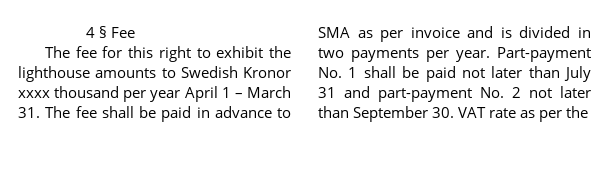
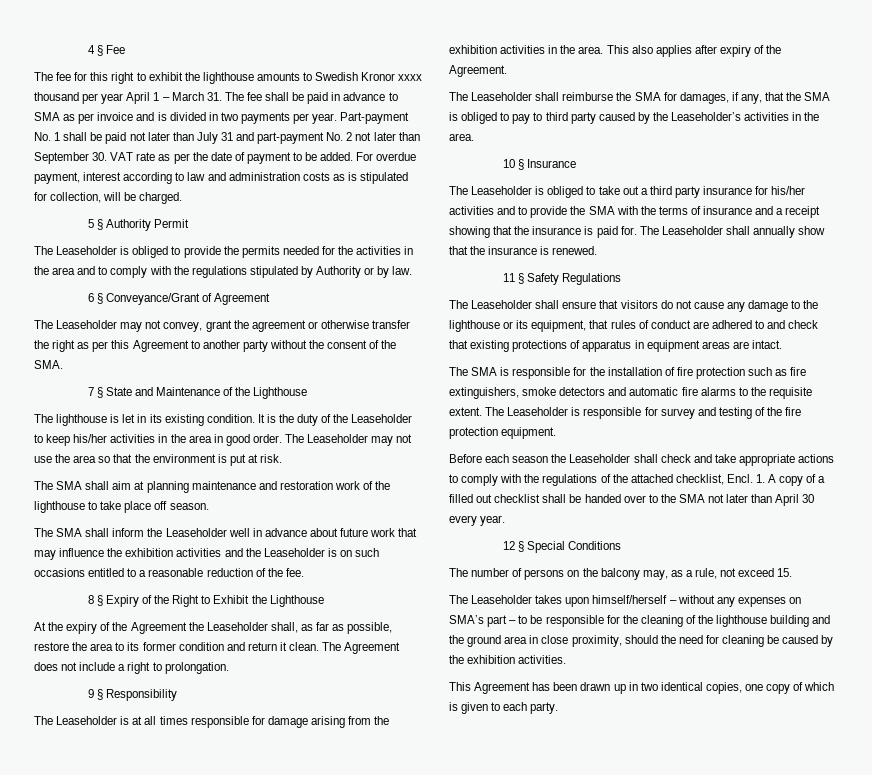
- Part-payment No. 1 shall be paid not later than July 31 and part-payment No. 2 not later than September 30. VAT rate as per the
+ Part-payment No. 1 shall be paid not later than July 31 and part-payment No. 2 not later than September 30. VAT rate as per the date of payment to be added. For overdue payment, interest according to law and administration costs as is stipulated for collection, will be charged.
+ 5 § Authority Permit
+ The Leaseholder is obliged to provide the permits needed for the activities in the area and to comply with the regulations stipulated by Authority or by law.
+ 6 § Conveyance/Grant of Agreement
+ The Leaseholder may not convey, grant the agreement or otherwise transfer the right as per this Agreement to another party without the consent of the SMA.
+ 7 § State and Maintenance of the Lighthouse
+ The lighthouse is let in its existing condition. It is the duty of the Leaseholder to keep his/her activities in the area in good order. The Leaseholder may not use the area so that the environment is put at risk.
+ The SMA shall aim at planning maintenance and restoration work of the lighthouse to take place off season.
+ The SMA shall inform the Leaseholder well in advance about future work that may influence the exhibition activities and the Leaseholder is on such occasions entitled to a reasonable reduction of the fee.
+ 8 § Expiry of the Right to Exhibit the Lighthouse
+ At the expiry of the Agreement the Leaseholder shall, as far as possible, restore the area to its former condition and return it clean. The Agreement does not include a right to prolongation.
+ 9 § Responsibility
+ The Leaseholder is at all times responsible for damage arising from the exhibition activities in the area. This also applies after expiry of the Agreement.
+ The Leaseholder shall reimburse the SMA for damages, if any, that the SMA is obliged to pay to third party caused by the Leaseholder’s activities in the area.
+ 10 § Insurance
+ The Leaseholder is obliged to take out a third party insurance for his/her activities and to provide the SMA with the terms of insurance and a receipt showing that the insurance is paid for. The Leaseholder shall annually show that the insurance is renewed.
+ 11 § Safety Regulations
+ The Leaseholder shall ensure that visitors do not cause any damage to the lighthouse or its equipment, that rules of conduct are adhered to and check that existing protections of apparatus in equipment areas are intact.
+ The SMA is responsible for the installation of fire protection such as fire extinguishers, smoke detectors and automatic fire alarms to the requisite extent. The Leaseholder is responsible for survey and testing of the fire protection equipment.
+ Before each season the Leaseholder shall check and take appropriate actions to comply with the regulations of the attached checklist, Encl. 1. A copy of a filled out checklist shall be handed over to the SMA not later than April 30 every year.
+ 12 § Special Conditions
+ The number of persons on the balcony may, as a rule, not exceed 15.
+ The Leaseholder takes upon himself/herself – without any expenses on SMA’s part – to be responsible for the cleaning of the lighthouse building and the ground area in close proximity, should the need for cleaning be caused by the exhibition activities.
+ This Agreement has been drawn up in two identical copies, one copy of which is given to each party.

